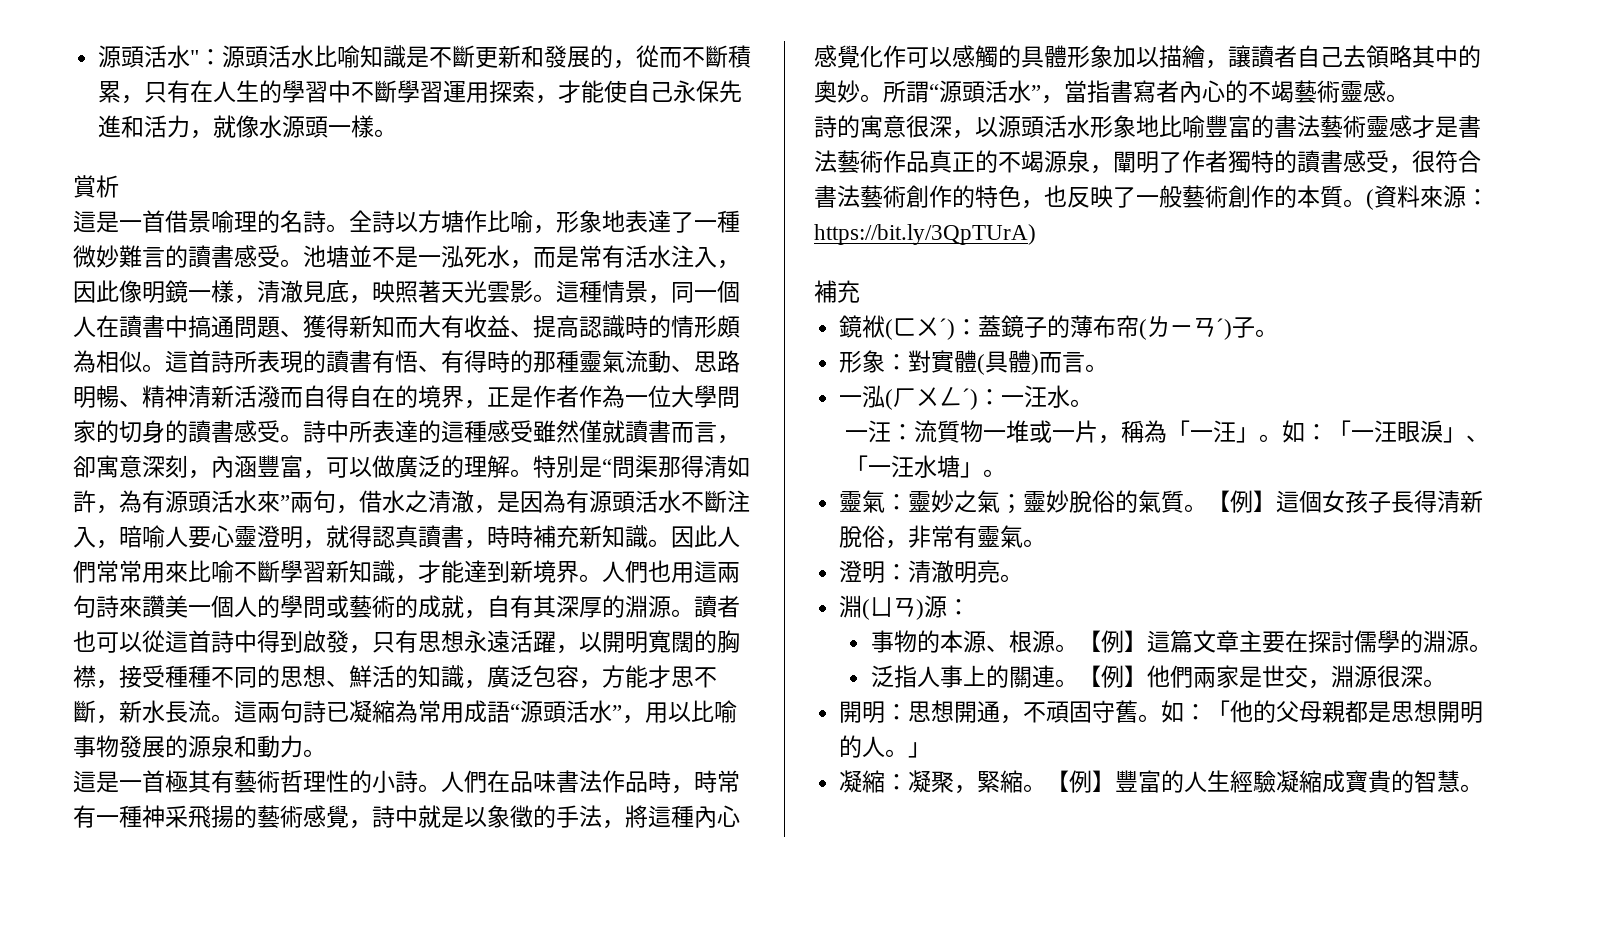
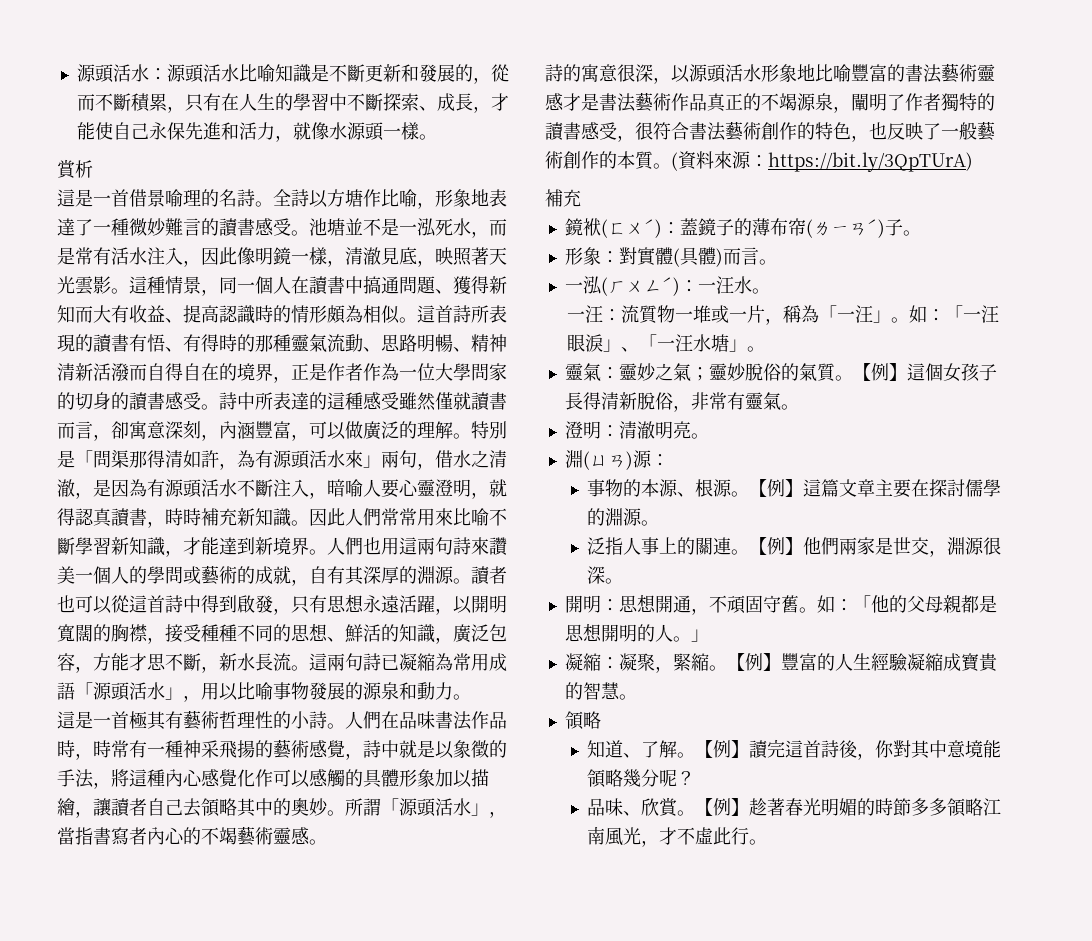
- 源頭活水"：源頭活水比喻知識是不斷更新和發展的，從而不斷積累，只有在人生的學習中不斷學習運用探索，才能使自己永保先進和活力，就像水源頭一樣。
+ 源頭活水：源頭活水比喻知識是不斷更新和發展的，從而不斷積累，只有在人生的學習中不斷探索、成長，才能使自己永保先進和活力，就像水源頭一樣。
- 特別是“問渠那得清如許，為有源頭活水來”兩句，借水之清澈，是因為有源頭活水不斷注入，暗喻人要心靈澄明，就得認真讀書，時時補充新知識。
+ 特別是「問渠那得清如許，為有源頭活水來」兩句，借水之清澈，是因為有源頭活水不斷注入，暗喻人要心靈澄明，就得認真讀書，時時補充新知識。
- 這兩句詩已凝縮為常用成語“源頭活水”，用以比喻事物發展的源泉和動力。
+ 這兩句詩已凝縮為常用成語「源頭活水」，用以比喻事物發展的源泉和動力。
- 所謂“源頭活水”，當指書寫者內心的不竭藝術靈感。
+ 所謂「源頭活水」，當指書寫者內心的不竭藝術靈感。
  【例】豐富的人生經驗凝縮成寶貴的智慧。
+ 領略
+ 知道、了解。【例】讀完這首詩後，你對其中意境能領略幾分呢？
+ 品味、欣賞。【例】趁著春光明媚的時節多多領略江南風光，才不虛此行。

